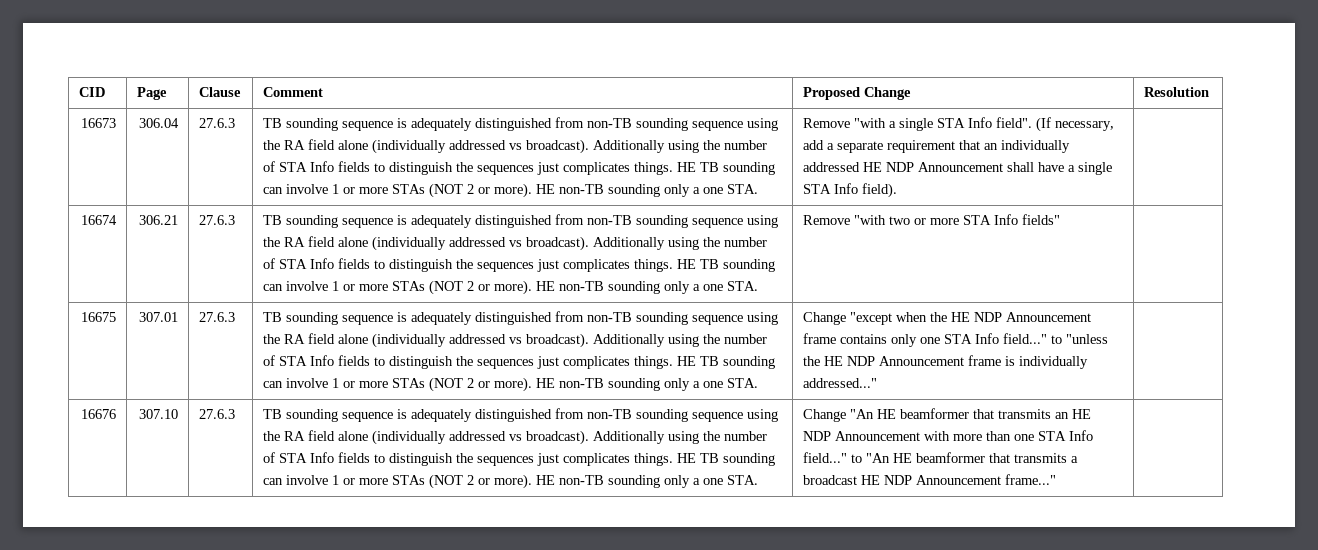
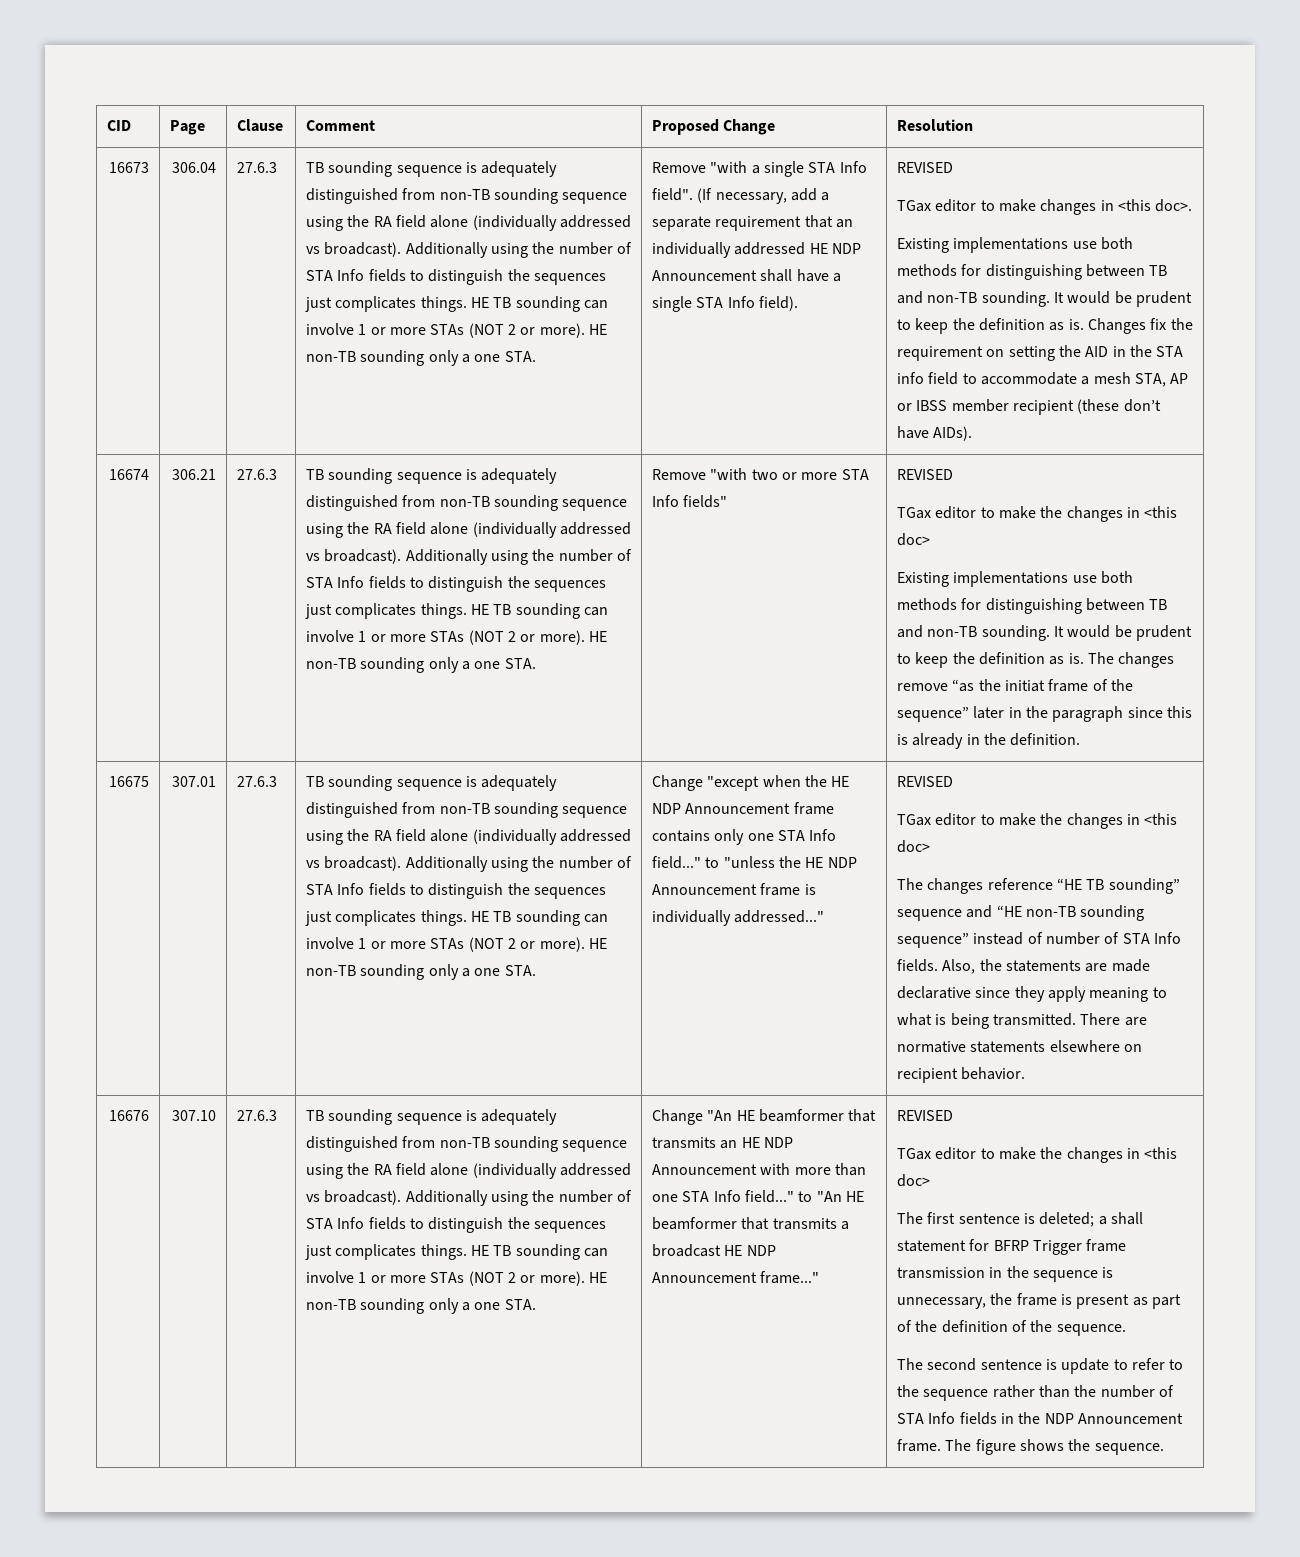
- (If necessary, add a separate requirement that an individually addressed HE NDP Announcement shall have a single STA Info field).
+ (If necessary, add a separate requirement that an individually addressed HE NDP Announcement shall have a single STA Info field). | REVISED
+ TGax editor to make changes in <this doc>.
+ Existing implementations use both methods for distinguishing between TB and non-TB sounding. It would be prudent to keep the definition as is. Changes fix the requirement on setting the AID in the STA info field to accommodate a mesh STA, AP or IBSS member recipient (these don’t have AIDs).
- Remove "with two or more STA Info fields"
+ Remove "with two or more STA Info fields" | REVISED
+ TGax editor to make the changes in <this doc>
+ Existing implementations use both methods for distinguishing between TB and non-TB sounding. It would be prudent to keep the definition as is. The changes remove “as the initiat frame of the sequence” later in the paragraph since this is already in the definition.
- Change "except when the HE NDP Announcement frame contains only one STA Info field..." to "unless the HE NDP Announcement frame is individually addressed..."
+ Change "except when the HE NDP Announcement frame contains only one STA Info field..." to "unless the HE NDP Announcement frame is individually addressed..." | REVISED
+ TGax editor to make the changes in <this doc>
+ The changes reference “HE TB sounding” sequence and “HE non-TB sounding sequence” instead of number of STA Info fields. Also, the statements are made declarative since they apply meaning to what is being transmitted. There are normative statements elsewhere on recipient behavior.
- Change "An HE beamformer that transmits an HE NDP Announcement with more than one STA Info field..." to "An HE beamformer that transmits a broadcast HE NDP Announcement frame..."
+ Change "An HE beamformer that transmits an HE NDP Announcement with more than one STA Info field..." to "An HE beamformer that transmits a broadcast HE NDP Announcement frame..." | REVISED
+ TGax editor to make the changes in <this doc>
+ The first sentence is deleted; a shall statement for BFRP Trigger frame transmission in the sequence is unnecessary, the frame is present as part of the definition of the sequence.
+ The second sentence is update to refer to the sequence rather than the number of STA Info fields in the NDP Announcement frame. The figure shows the sequence.

